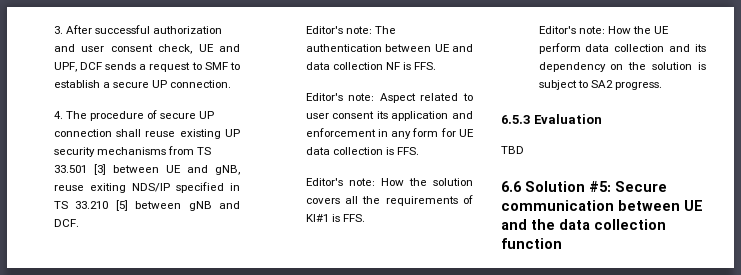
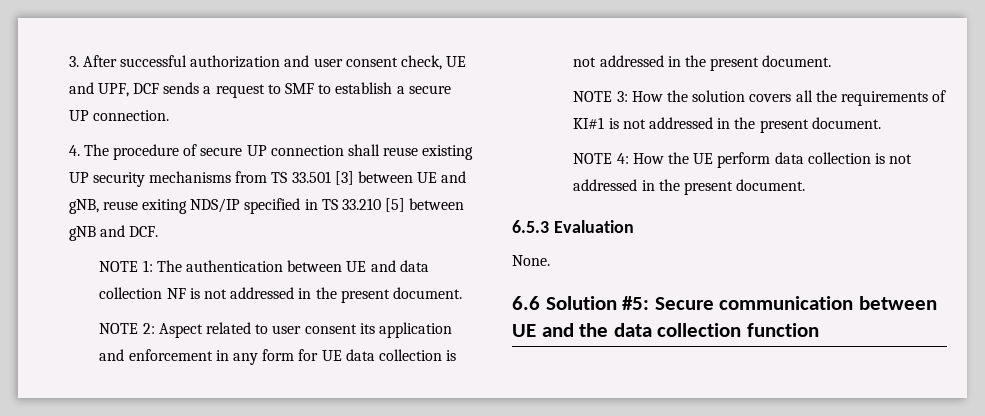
- Editor's note: The authentication between UE and data collection NF is FFS.
- Editor's note: Aspect related to user consent its application and enforcement in any form for UE data collection is FFS.
- Editor's note: How the solution covers all the requirements of KI#1 is FFS.
- Editor's note: How the UE perform data collection and its dependency on the solution is subject to SA2 progress.
+ NOTE 1: The authentication between UE and data collection NF is not addressed in the present document.
+ NOTE 2: Aspect related to user consent its application and enforcement in any form for UE data collection is not addressed in the present document.
+ NOTE 3: How the solution covers all the requirements of KI#1 is not addressed in the present document.
+ NOTE 4: How the UE perform data collection is not addressed in the present document.
- TBD
+ None.

